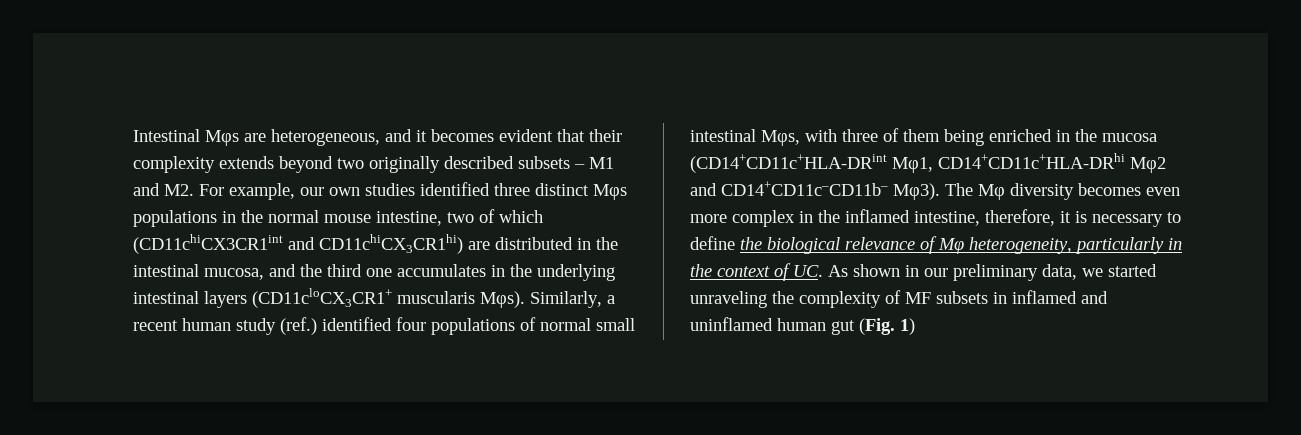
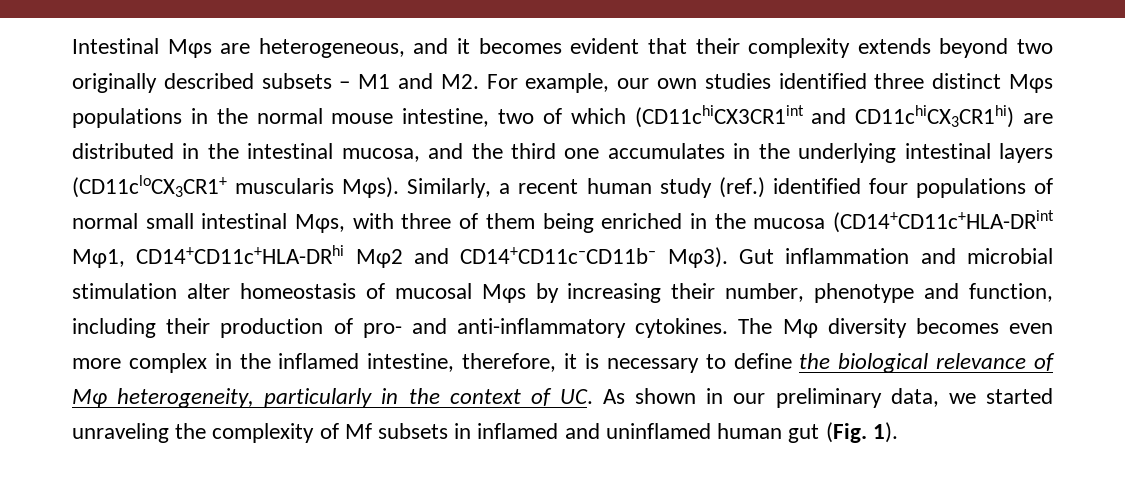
+ Gut inflammation and microbial stimulation alter homeostasis of mucosal Mφs by increasing their number, phenotype and function, including their production of pro- and anti-inflammatory cytokines.
- The Mφ diversity becomes even more complex in the inflamed intestine, therefore, it is necessary to define the biological relevance of Mφ heterogeneity, particularly in the context of UC. As shown in our preliminary data, we started unraveling the complexity of MF subsets in inflamed and uninflamed human gut (Fig. 1)
+ The Mφ diversity becomes even more complex in the inflamed intestine, therefore, it is necessary to define the biological relevance of Mφ heterogeneity, particularly in the context of UC. As shown in our preliminary data, we started unraveling the complexity of Mf subsets in inflamed and uninflamed human gut (Fig. 1).

